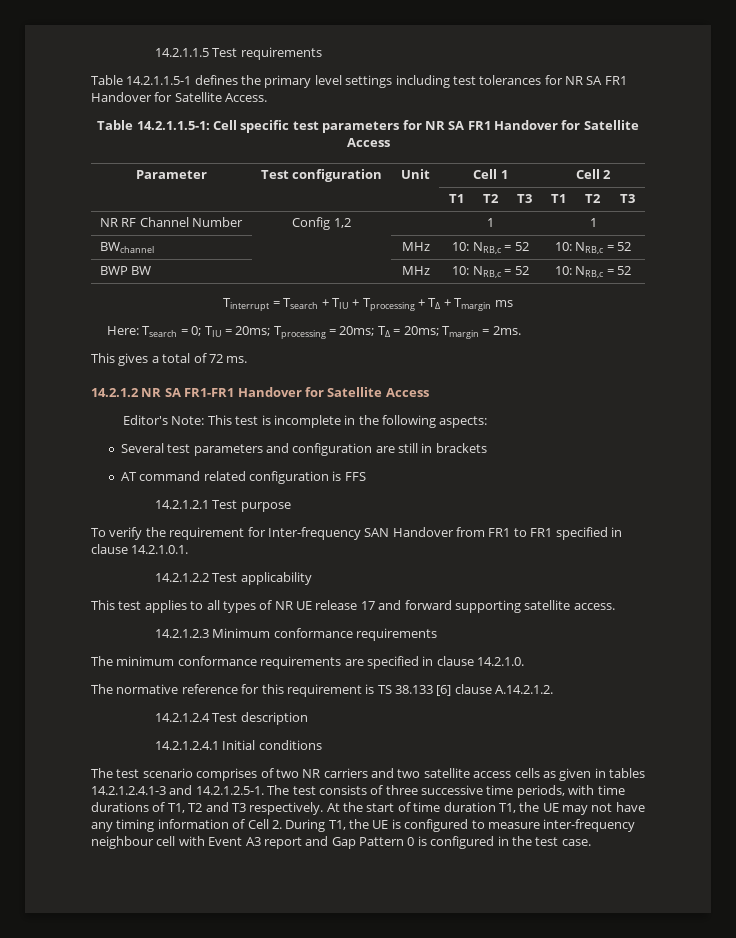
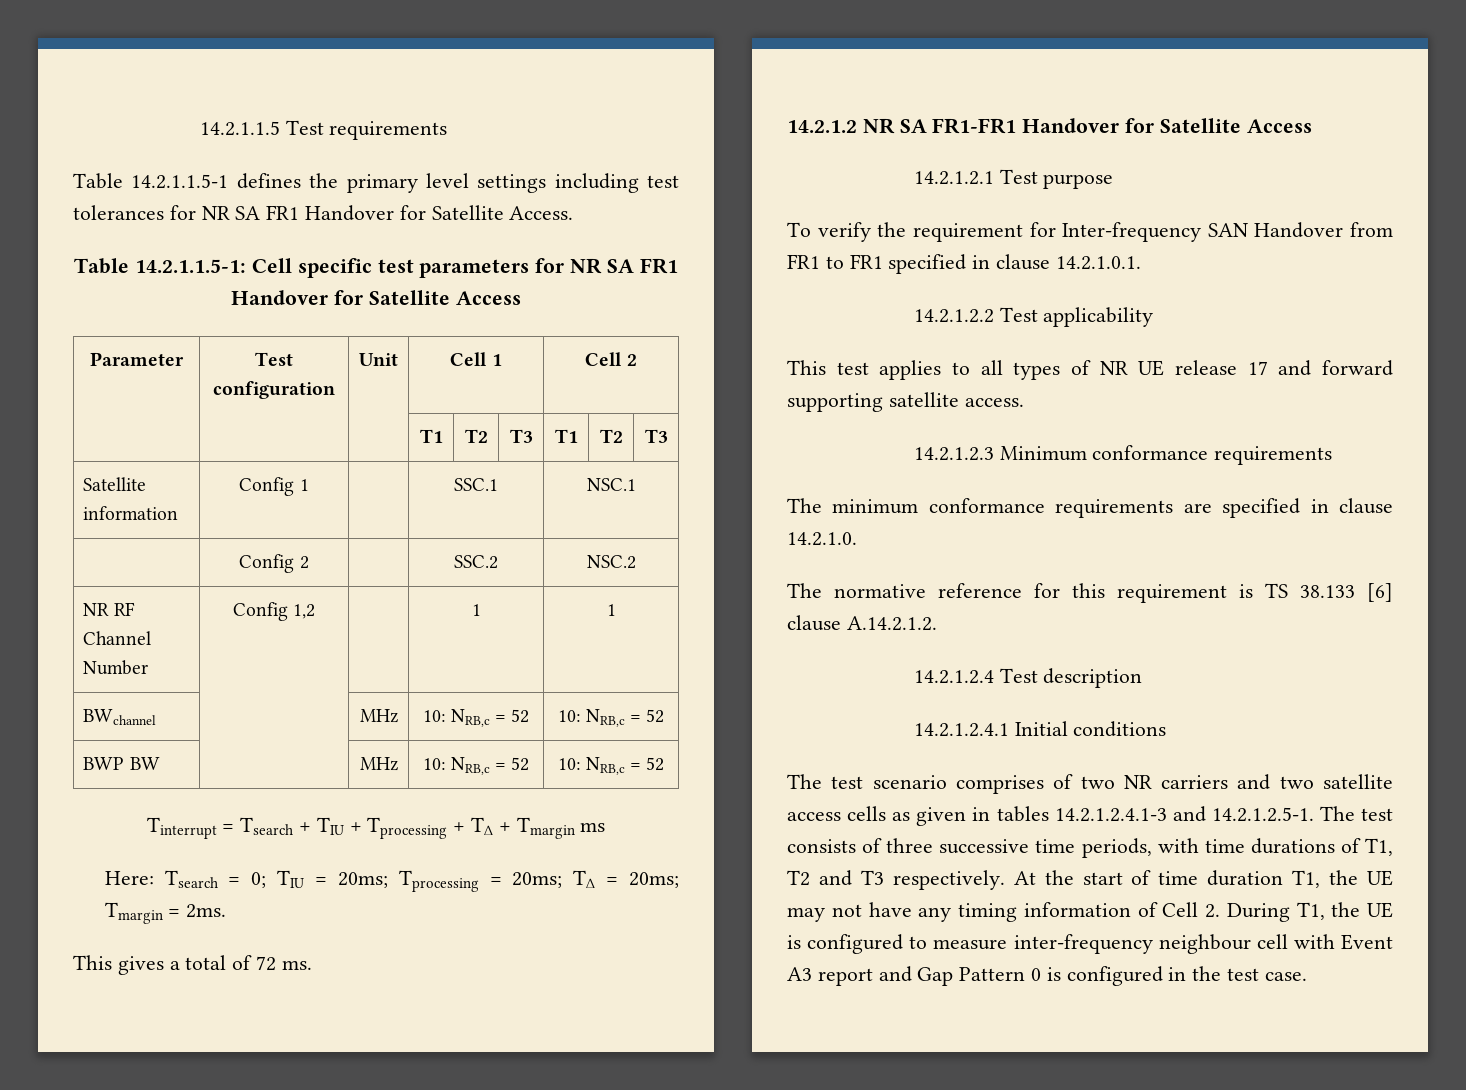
+ Satellite information | Config 1 | | SSC.1 | NSC.1
+ | Config 2 | | SSC.2 | NSC.2
- Editor's Note: This test is incomplete in the following aspects:
- Several test parameters and configuration are still in brackets
- AT command related configuration is FFS

